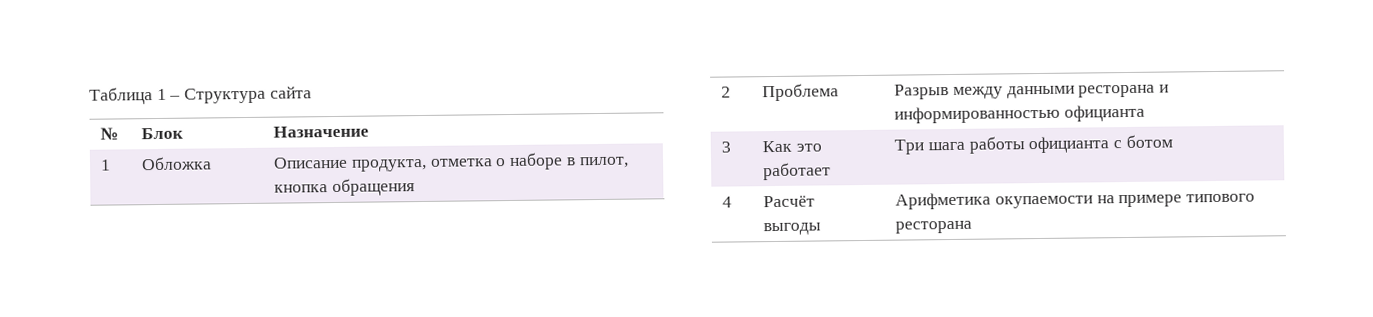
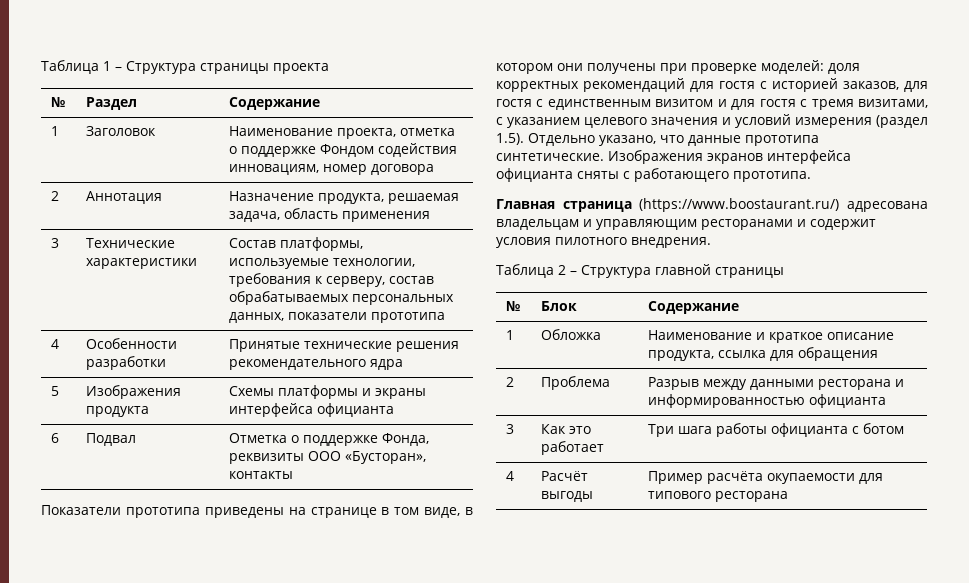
- Таблица 1 – Структура сайта
+ Таблица 1 – Структура страницы проекта
+ № | Раздел | Содержание
+ 1 | Заголовок | Наименование проекта, отметка о поддержке Фондом содействия инновациям, номер договора
+ 2 | Аннотация | Назначение продукта, решаемая задача, область применения
+ 3 | Технические характеристики | Состав платформы, используемые технологии, требования к серверу, состав обрабатываемых персональных данных, показатели прототипа
+ 4 | Особенности разработки | Принятые технические решения рекомендательного ядра
+ 5 | Изображения продукта | Схемы платформы и экраны интерфейса официанта
+ 6 | Подвал | Отметка о поддержке Фонда, реквизиты ООО «Бусторан», контакты
+ Показатели прототипа приведены на странице в том виде, в котором они получены при проверке моделей: доля корректных рекомендаций для гостя с историей заказов, для гостя с единственным визитом и для гостя с тремя визитами, с указанием целевого значения и условий измерения (раздел 1.5). Отдельно указано, что данные прототипа синтетические. Изображения экранов интерфейса официанта сняты с работающего прототипа.
+ Главная страница (https://www.boostaurant.ru/) адресована владельцам и управляющим ресторанами и содержит условия пилотного внедрения.
+ Таблица 2 – Структура главной страницы
- № | Блок | Назначение
+ № | Блок | Содержание
- 1 | Обложка | Описание продукта, отметка о наборе в пилот, кнопка обращения
+ 1 | Обложка | Наименование и краткое описание продукта, ссылка для обращения
- 4 | Расчёт выгоды | Арифметика окупаемости на примере типового ресторана
+ 4 | Расчёт выгоды | Пример расчёта окупаемости для типового ресторана

